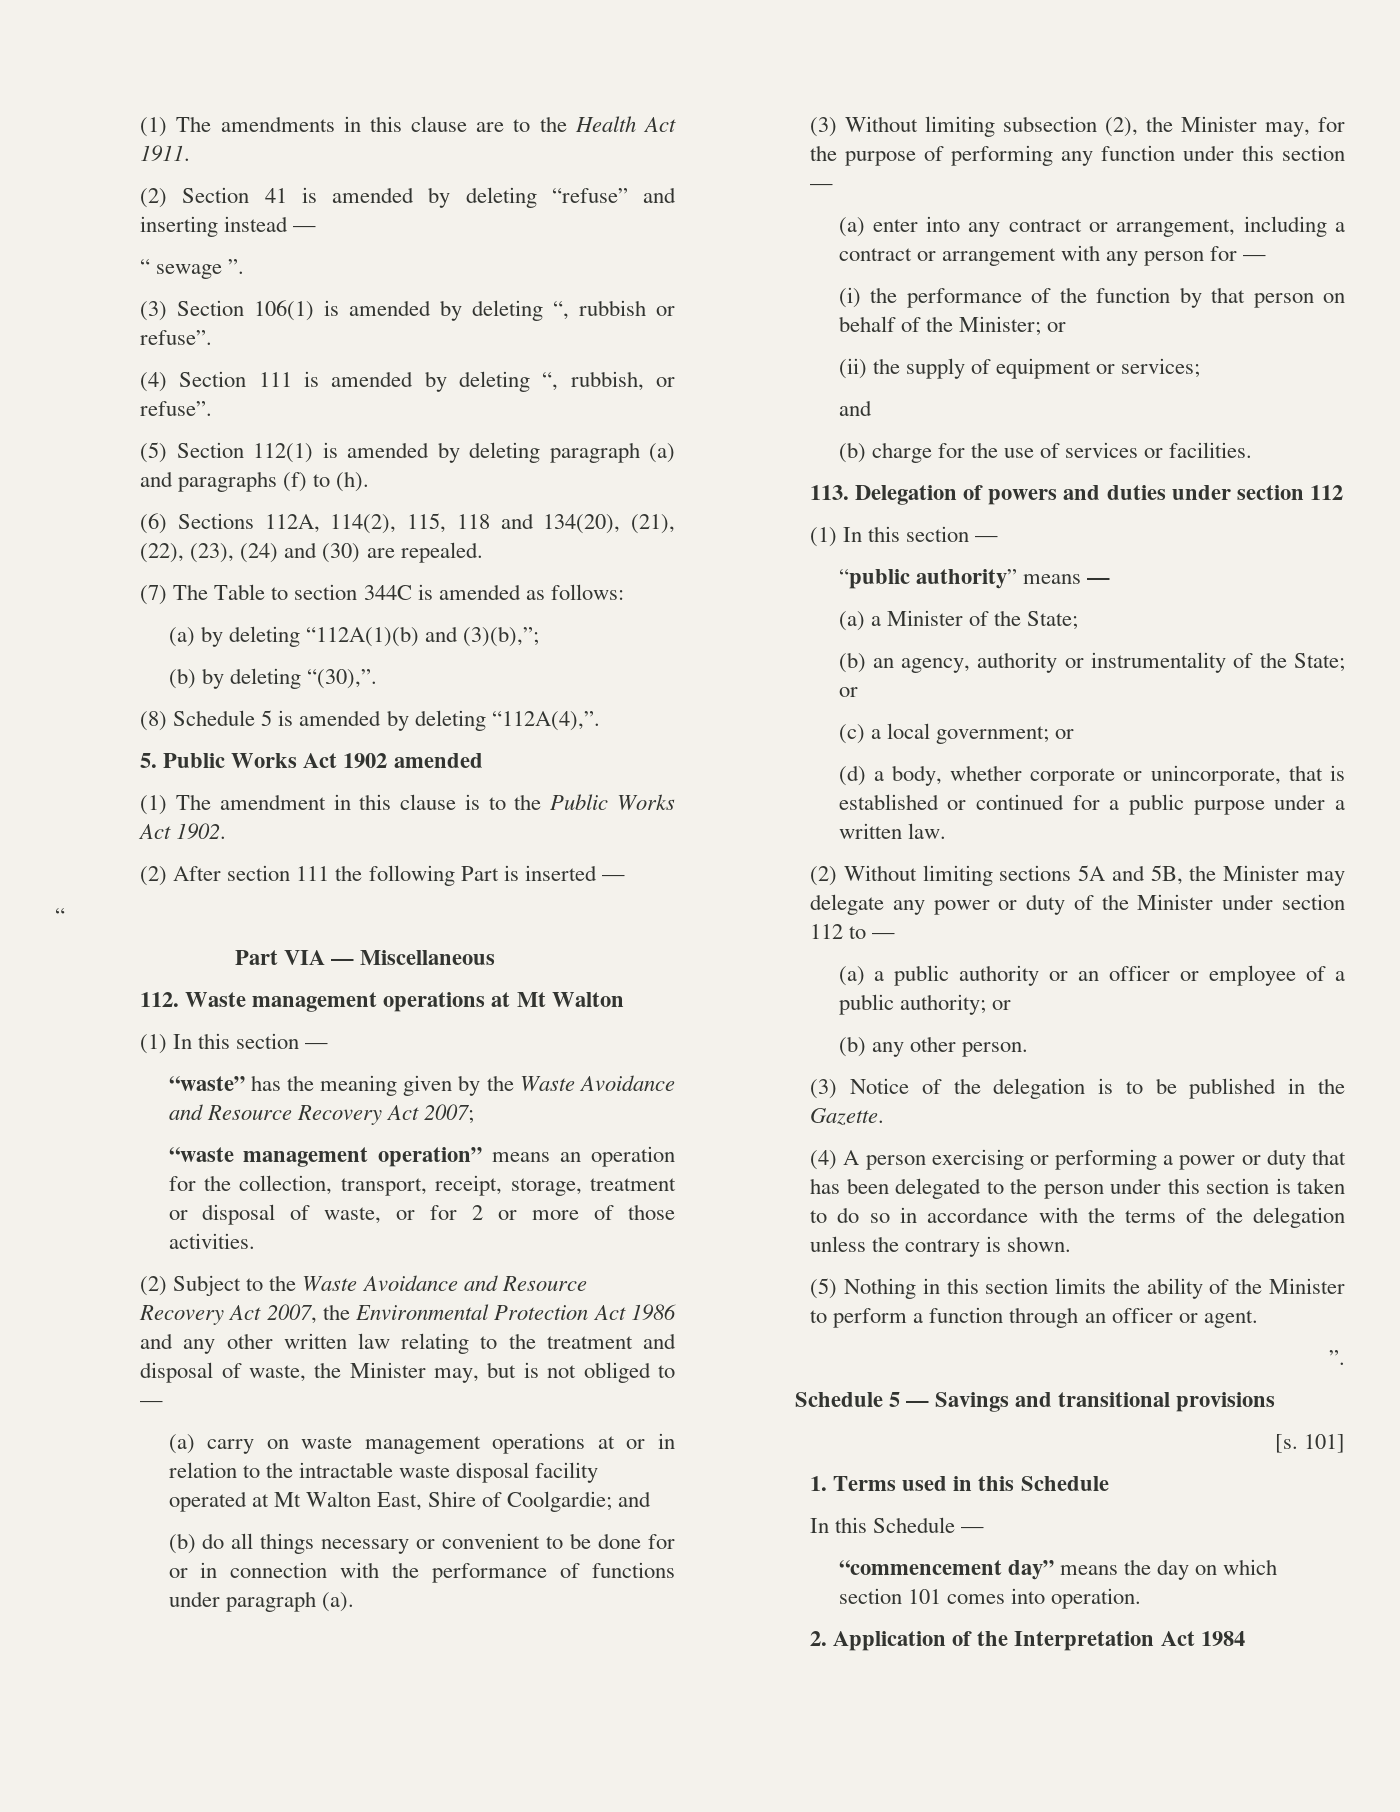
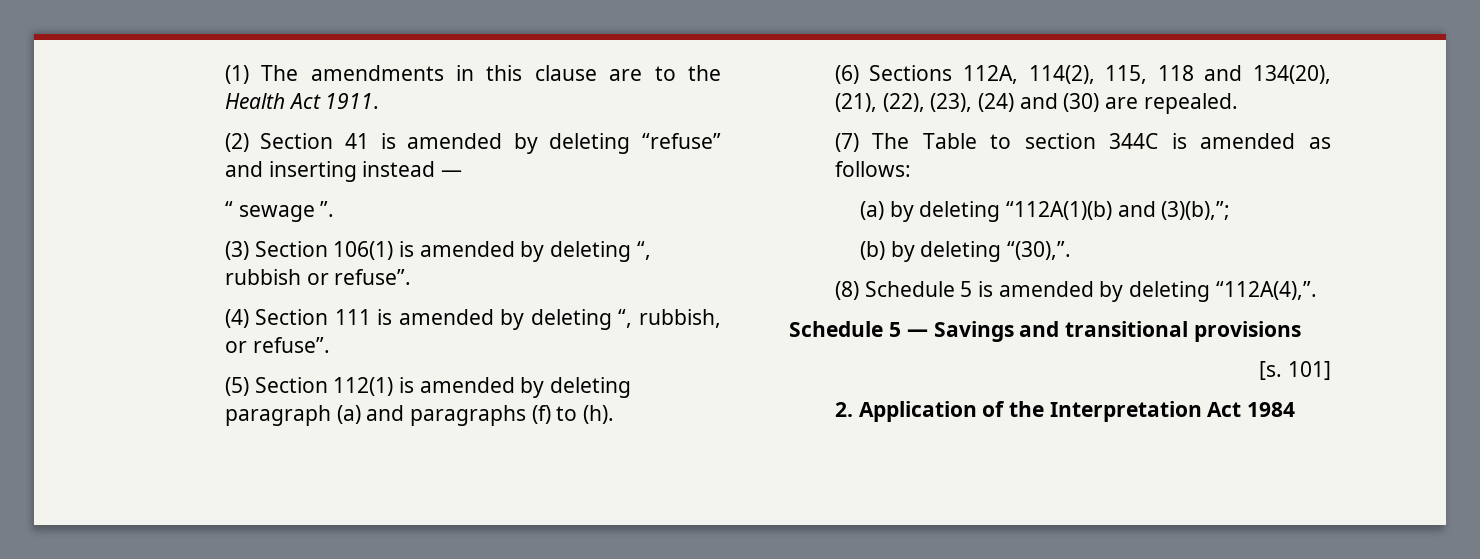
- 5. Public Works Act 1902 amended
- (1) The amendment in this clause is to the Public Works Act 1902.
- (2) After section 111 the following Part is inserted —
- “
- Part VIA — Miscellaneous
- 112. Waste management operations at Mt Walton
- (1) In this section —
- “waste” has the meaning given by the Waste Avoidance and Resource Recovery Act 2007;
- “waste management operation” means an operation for the collection, transport, receipt, storage, treatment or disposal of waste, or for 2 or more of those activities.
- (2) Subject to the Waste Avoidance and Resource Recovery Act 2007, the Environmental Protection Act 1986 and any other written law relating to the treatment and disposal of waste, the Minister may, but is not obliged to —
- (a) carry on waste management operations at or in relation to the intractable waste disposal facility operated at Mt Walton East, Shire of Coolgardie; and
- (b) do all things necessary or convenient to be done for or in connection with the performance of functions under paragraph (a).
- (3) Without limiting subsection (2), the Minister may, for the purpose of performing any function under this section —
- (a) enter into any contract or arrangement, including a contract or arrangement with any person for —
- (i) the performance of the function by that person on behalf of the Minister; or
- (ii) the supply of equipment or services;
- and
- (b) charge for the use of services or facilities.
- 113. Delegation of powers and duties under section 112
- (1) In this section —
- “public authority” means —
- (a) a Minister of the State;
- (b) an agency, authority or instrumentality of the State; or
- (c) a local government; or
- (d) a body, whether corporate or unincorporate, that is established or continued for a public purpose under a written law.
- (2) Without limiting sections 5A and 5B, the Minister may delegate any power or duty of the Minister under section 112 to —
- (a) a public authority or an officer or employee of a public authority; or
- (b) any other person.
- (3) Notice of the delegation is to be published in the Gazette.
- (4) A person exercising or performing a power or duty that has been delegated to the person under this section is taken to do so in accordance with the terms of the delegation unless the contrary is shown.
- (5) Nothing in this section limits the ability of the Minister to perform a function through an officer or agent.
- ”.
- 1. Terms used in this Schedule
- In this Schedule —
- “commencement day” means the day on which section 101 comes into operation.

